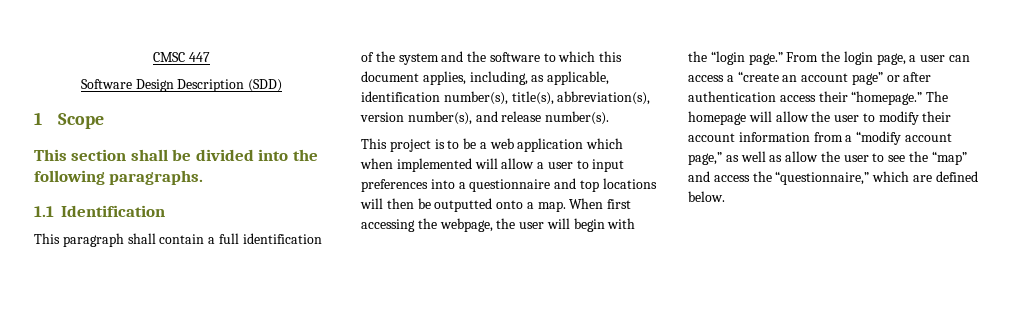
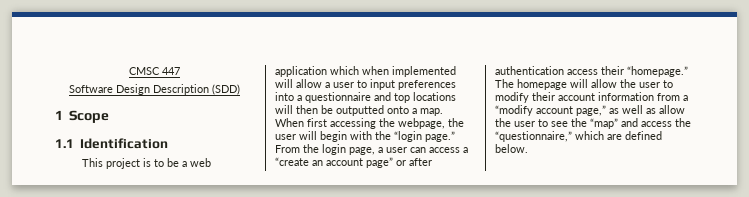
- This section shall be divided into the following paragraphs.
  1.1 Identification
- This paragraph shall contain a full identification of the system and the software to which this document applies, including, as applicable, identification number(s), title(s), abbreviation(s), version number(s), and release number(s).

